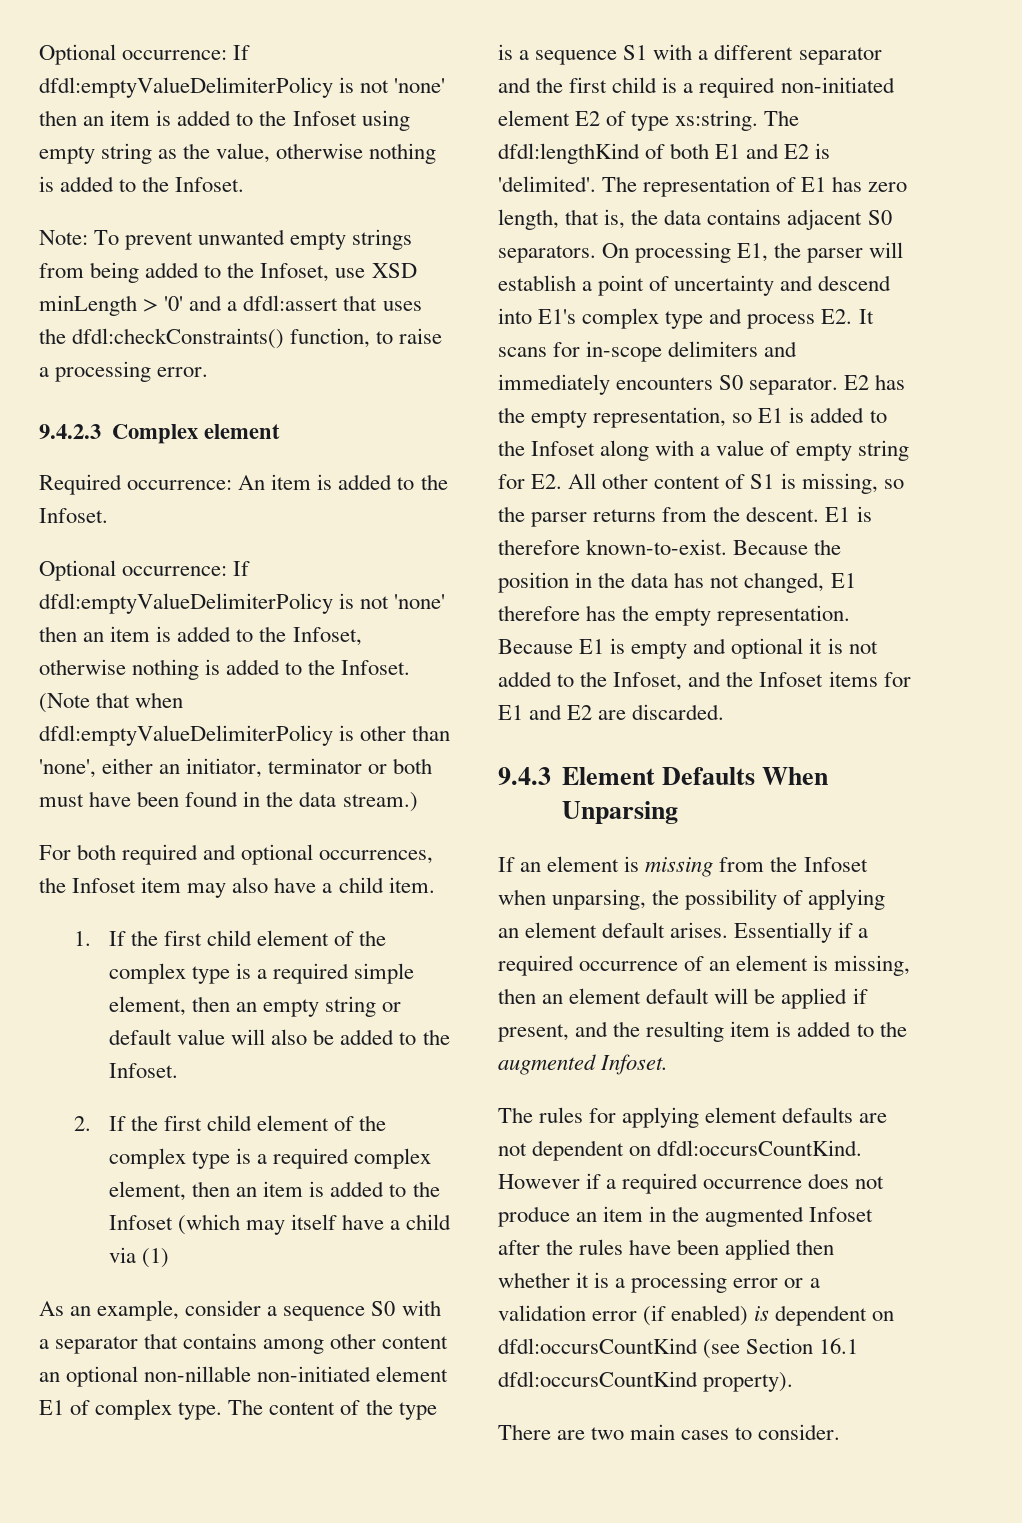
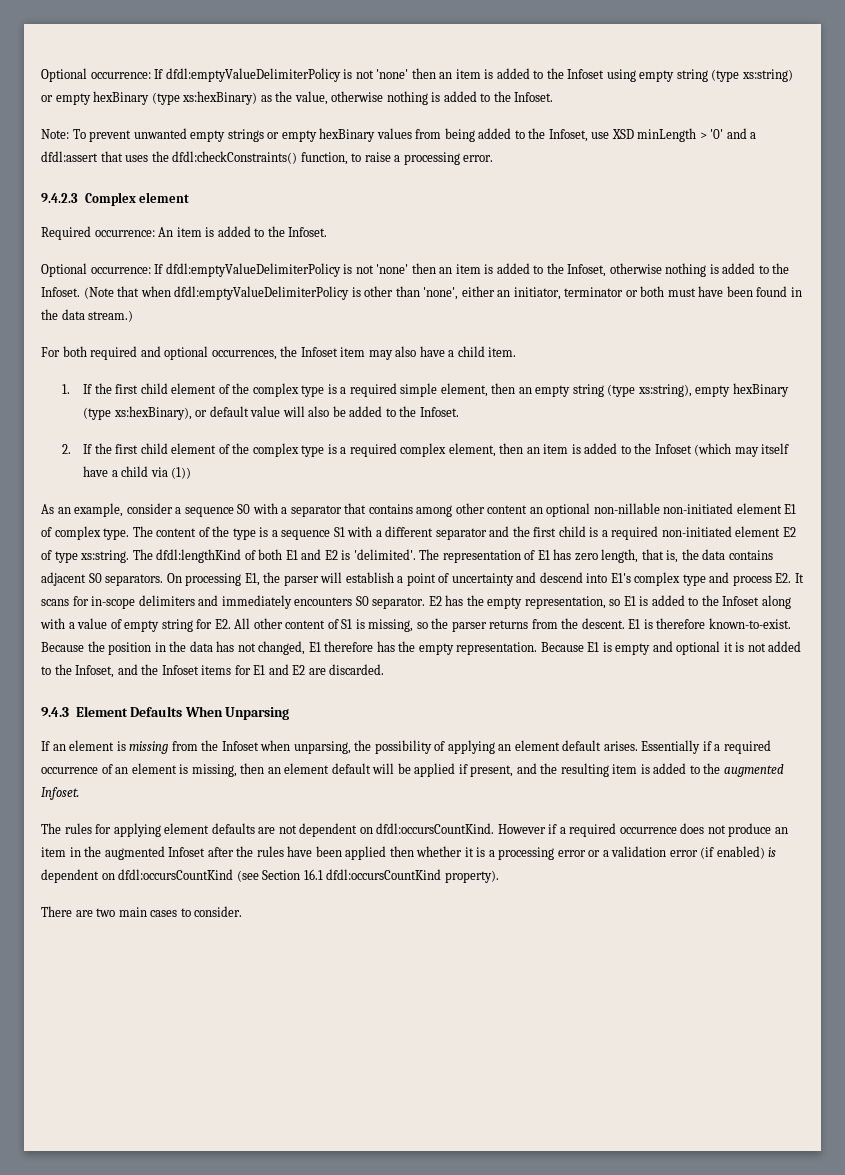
- Optional occurrence: If dfdl:emptyValueDelimiterPolicy is not 'none' then an item is added to the Infoset using empty string as the value, otherwise nothing is added to the Infoset.
+ Optional occurrence: If dfdl:emptyValueDelimiterPolicy is not 'none' then an item is added to the Infoset using empty string (type xs:string) or empty hexBinary (type xs:hexBinary) as the value, otherwise nothing is added to the Infoset.
- Note: To prevent unwanted empty strings from being added to the Infoset, use XSD minLength > '0' and a dfdl:assert that uses the dfdl:checkConstraints() function, to raise a processing error.
+ Note: To prevent unwanted empty strings or empty hexBinary values from being added to the Infoset, use XSD minLength > '0' and a dfdl:assert that uses the dfdl:checkConstraints() function, to raise a processing error.
- 1. If the first child element of the complex type is a required simple element, then an empty string or default value will also be added to the Infoset.
+ 1. If the first child element of the complex type is a required simple element, then an empty string (type xs:string), empty hexBinary (type xs:hexBinary), or default value will also be added to the Infoset.
- 2. If the first child element of the complex type is a required complex element, then an item is added to the Infoset (which may itself have a child via (1)
+ 2. If the first child element of the complex type is a required complex element, then an item is added to the Infoset (which may itself have a child via (1))

